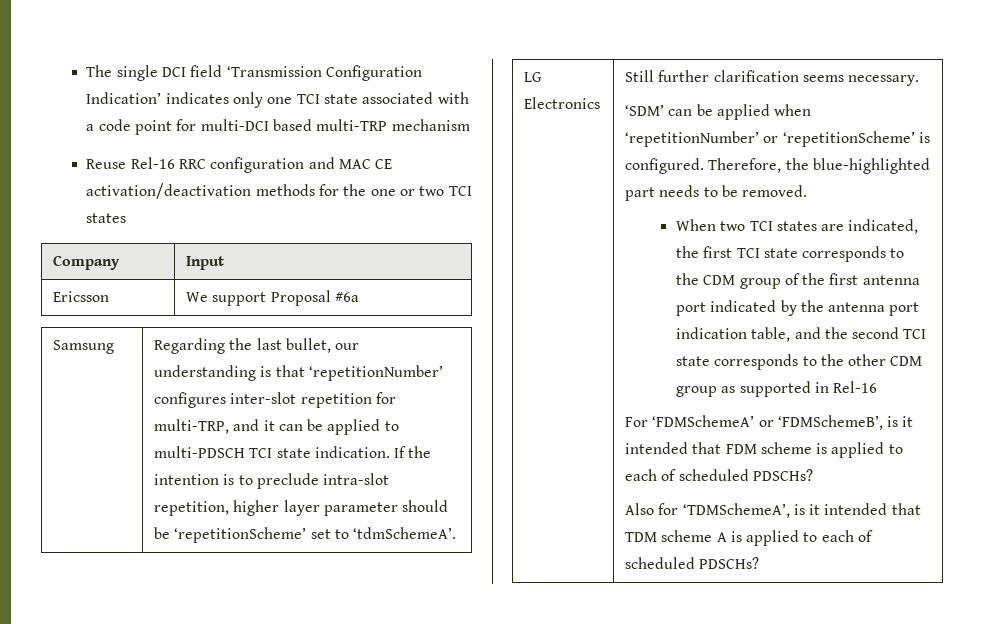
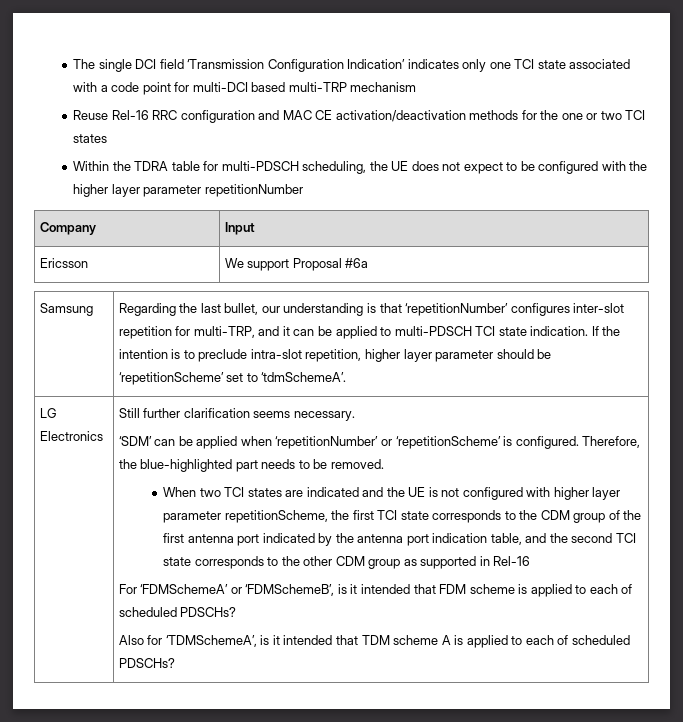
+ Within the TDRA table for multi-PDSCH scheduling, the UE does not expect to be configured with the higher layer parameter repetitionNumber
- When two TCI states are indicated, the first TCI state corresponds to the CDM group of the first antenna port indicated by the antenna port indication table, and the second TCI state corresponds to the other CDM group as supported in Rel-16
+ When two TCI states are indicated and the UE is not configured with higher layer parameter repetitionScheme, the first TCI state corresponds to the CDM group of the first antenna port indicated by the antenna port indication table, and the second TCI state corresponds to the other CDM group as supported in Rel-16

